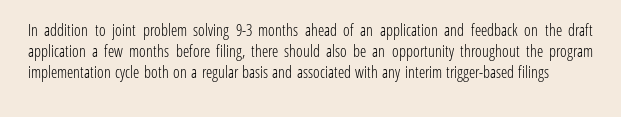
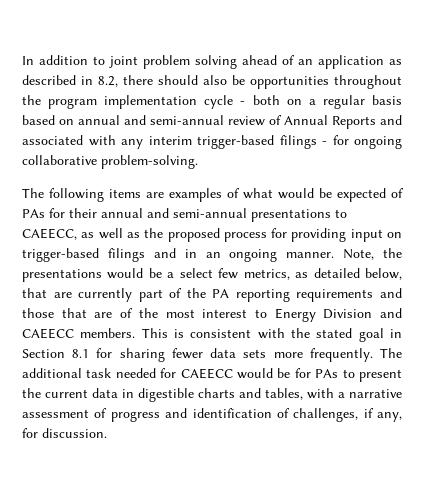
- In addition to joint problem solving 9-3 months ahead of an application and feedback on the draft application a few months before filing, there should also be an opportunity throughout the program implementation cycle both on a regular basis and associated with any interim trigger-based filings
+ In addition to joint problem solving ahead of an application as described in 8.2, there should also be opportunities throughout the program implementation cycle - both on a regular basis based on annual and semi-annual review of Annual Reports and associated with any interim trigger-based filings - for ongoing collaborative problem-solving.
+ The following items are examples of what would be expected of PAs for their annual and semi-annual presentations to CAEECC, as well as the proposed process for providing input on trigger-based filings and in an ongoing manner. Note, the presentations would be a select few metrics, as detailed below, that are currently part of the PA reporting requirements and those that are of the most interest to Energy Division and CAEECC members. This is consistent with the stated goal in Section 8.1 for sharing fewer data sets more frequently. The additional task needed for CAEECC would be for PAs to present the current data in digestible charts and tables, with a narrative assessment of progress and identification of challenges, if any, for discussion.

